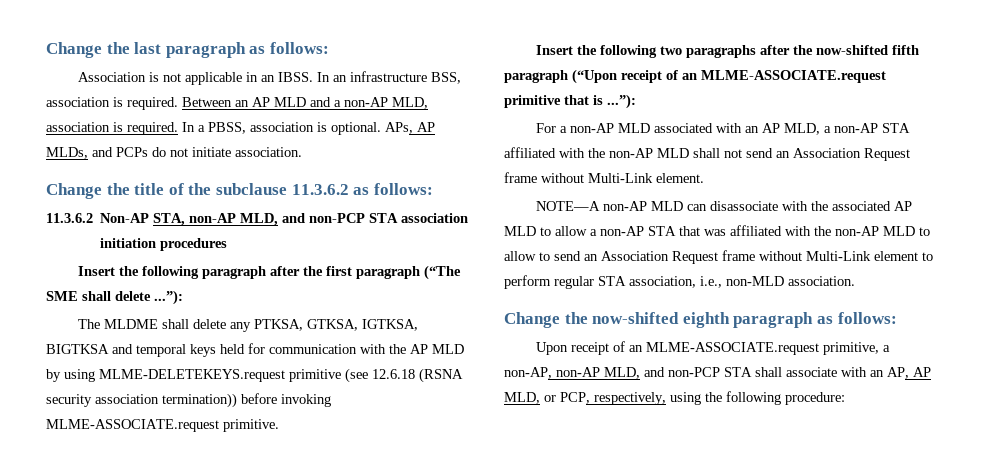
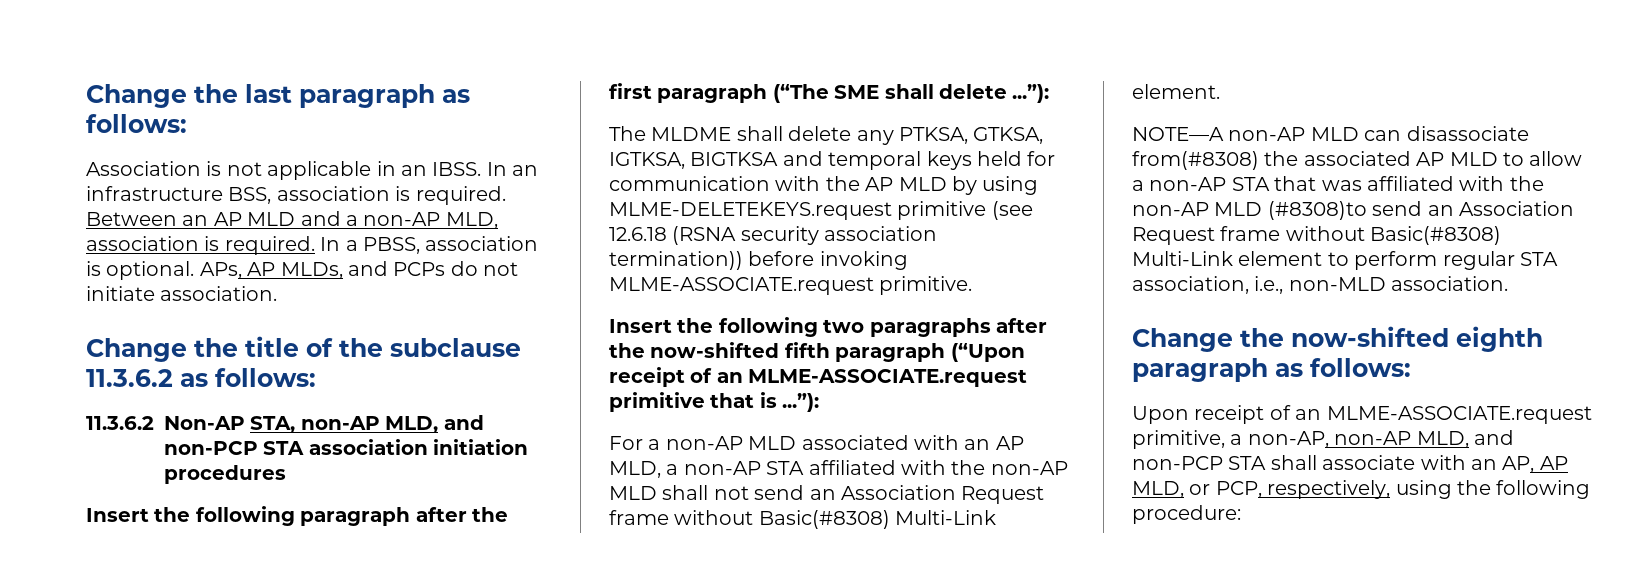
- For a non-AP MLD associated with an AP MLD, a non-AP STA affiliated with the non-AP MLD shall not send an Association Request frame without Multi-Link element.
+ For a non-AP MLD associated with an AP MLD, a non-AP STA affiliated with the non-AP MLD shall not send an Association Request frame without Basic(#8308) Multi-Link element.
- NOTE—A non-AP MLD can disassociate with the associated AP MLD to allow a non-AP STA that was affiliated with the non-AP MLD to allow to send an Association Request frame without Multi-Link element to perform regular STA association, i.e., non-MLD association.
+ NOTE—A non-AP MLD can disassociate from(#8308) the associated AP MLD to allow a non-AP STA that was affiliated with the non-AP MLD (#8308)to send an Association Request frame without Basic(#8308) Multi-Link element to perform regular STA association, i.e., non-MLD association.

